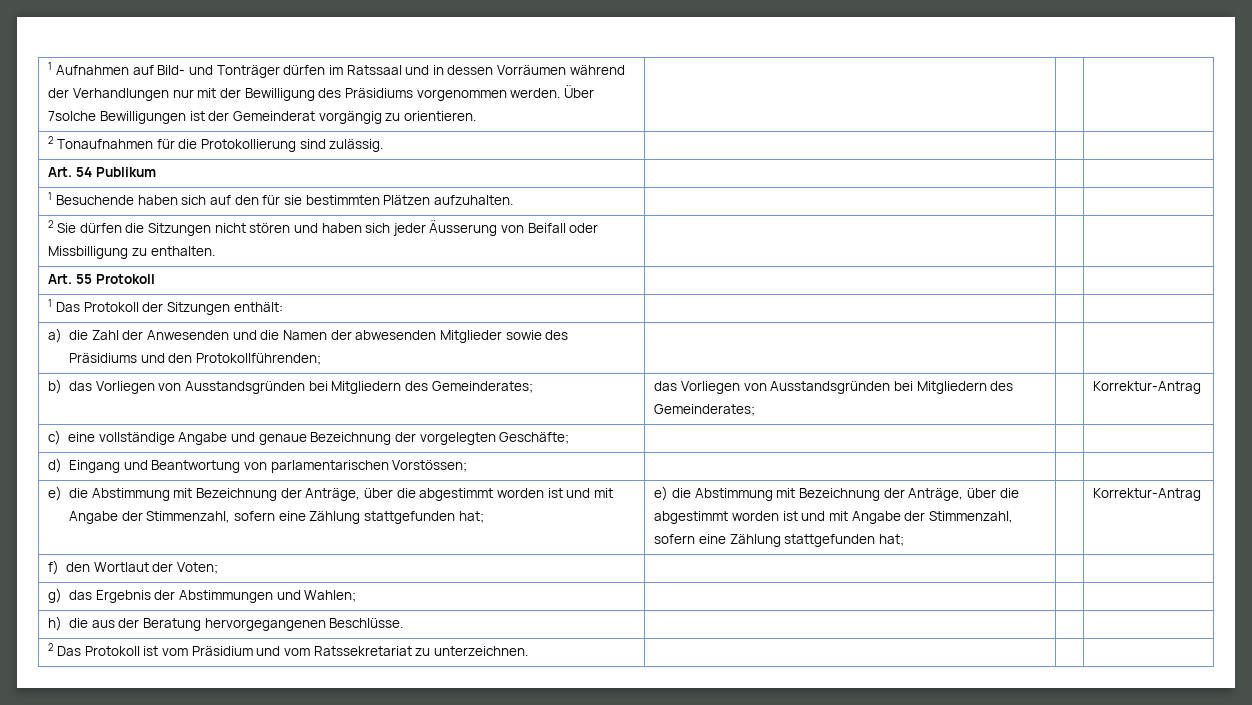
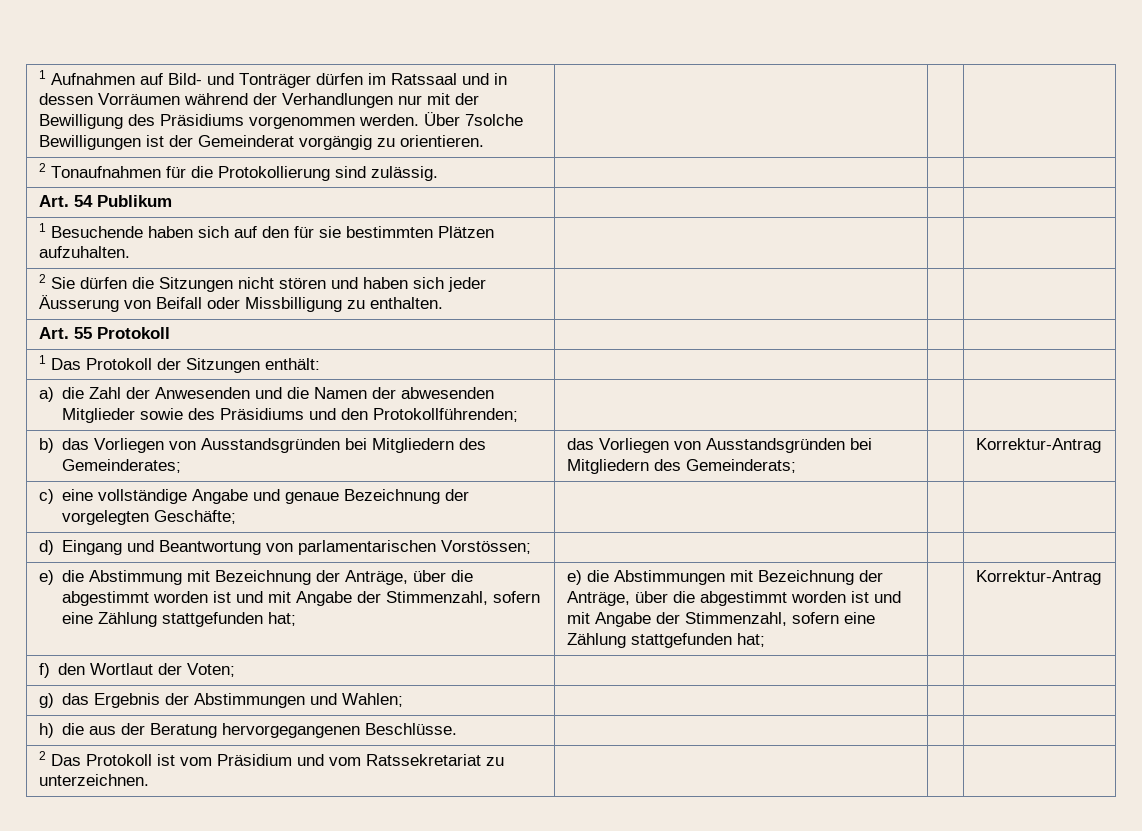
- b) das Vorliegen von Ausstandsgründen bei Mitgliedern des Gemeinderates; | das Vorliegen von Ausstandsgründen bei Mitgliedern des Gemeinderates; | | Korrektur-Antrag
+ b) das Vorliegen von Ausstandsgründen bei Mitgliedern des Gemeinderates; | das Vorliegen von Ausstandsgründen bei Mitgliedern des Gemeinderats; | | Korrektur-Antrag
- e) die Abstimmung mit Bezeichnung der Anträge, über die abgestimmt worden ist und mit Angabe der Stimmenzahl, sofern eine Zählung stattgefunden hat; | e) die Abstimmung mit Bezeichnung der Anträge, über die abgestimmt worden ist und mit Angabe der Stimmenzahl, sofern eine Zählung stattgefunden hat;
+ e) die Abstimmung mit Bezeichnung der Anträge, über die abgestimmt worden ist und mit Angabe der Stimmenzahl, sofern eine Zählung stattgefunden hat; | e) die Abstimmungen mit Bezeichnung der Anträge, über die abgestimmt worden ist und mit Angabe der Stimmenzahl, sofern eine Zählung stattgefunden hat;

